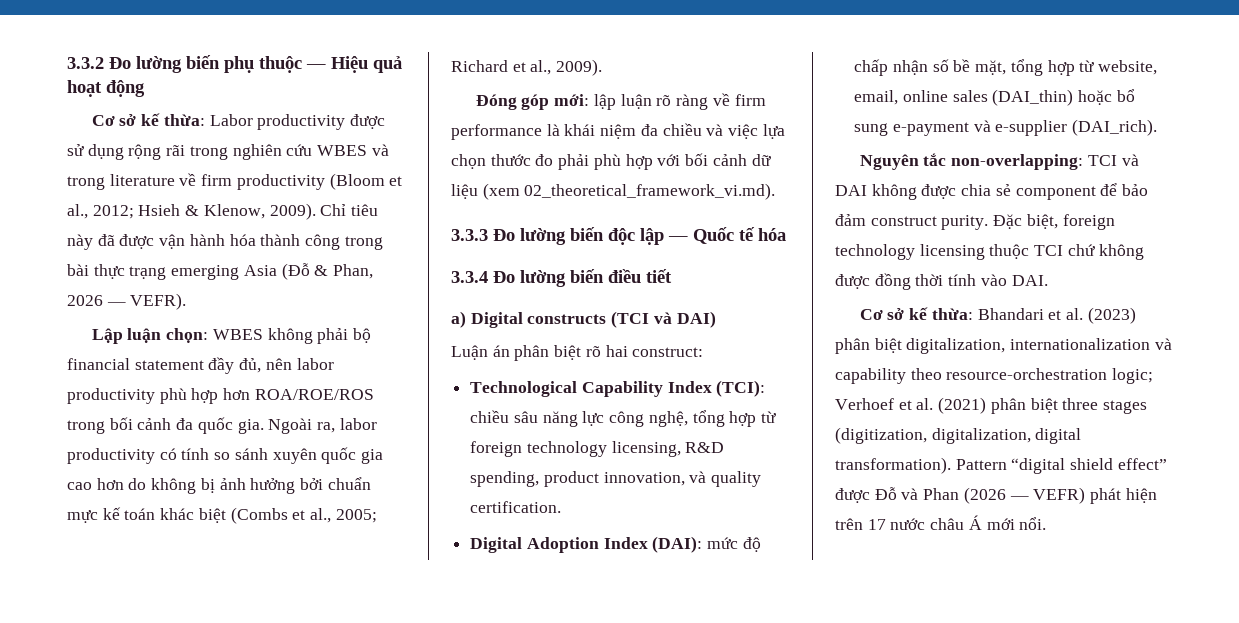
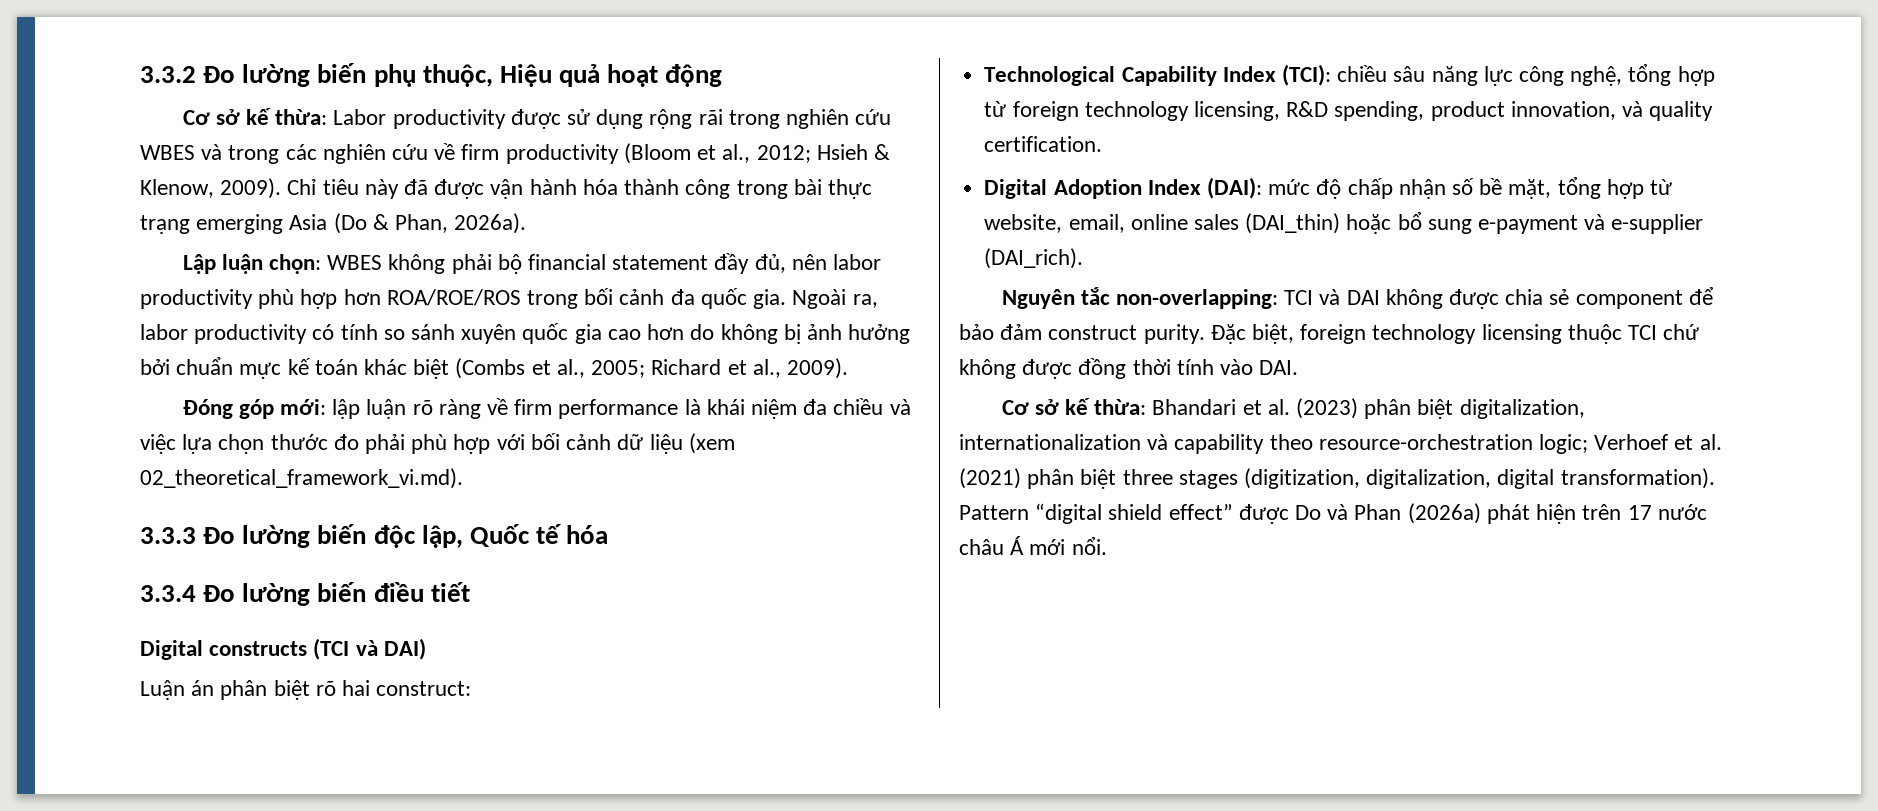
- 3.3.2 Đo lường biến phụ thuộc — Hiệu quả hoạt động
+ 3.3.2 Đo lường biến phụ thuộc, Hiệu quả hoạt động
- Cơ sở kế thừa: Labor productivity được sử dụng rộng rãi trong nghiên cứu WBES và trong literature về firm productivity (Bloom et al., 2012; Hsieh & Klenow, 2009).
+ Cơ sở kế thừa: Labor productivity được sử dụng rộng rãi trong nghiên cứu WBES và trong các nghiên cứu về firm productivity (Bloom et al., 2012; Hsieh & Klenow, 2009).
- Chỉ tiêu này đã được vận hành hóa thành công trong bài thực trạng emerging Asia (Đỗ & Phan, 2026 — VEFR).
+ Chỉ tiêu này đã được vận hành hóa thành công trong bài thực trạng emerging Asia (Do & Phan, 2026a).
- 3.3.3 Đo lường biến độc lập — Quốc tế hóa
+ 3.3.3 Đo lường biến độc lập, Quốc tế hóa
- a) Digital constructs (TCI và DAI)
+ Digital constructs (TCI và DAI)
- Pattern “digital shield effect” được Đỗ và Phan (2026 — VEFR) phát hiện trên 17 nước châu Á mới nổi.
+ Pattern “digital shield effect” được Do và Phan (2026a) phát hiện trên 17 nước châu Á mới nổi.

